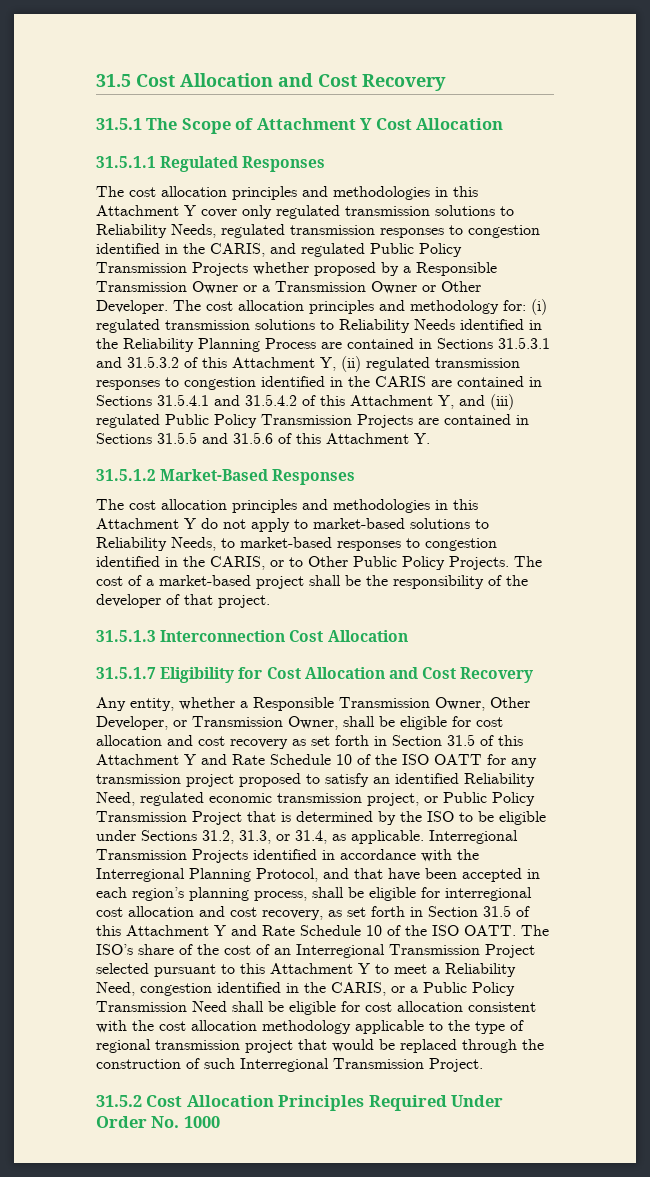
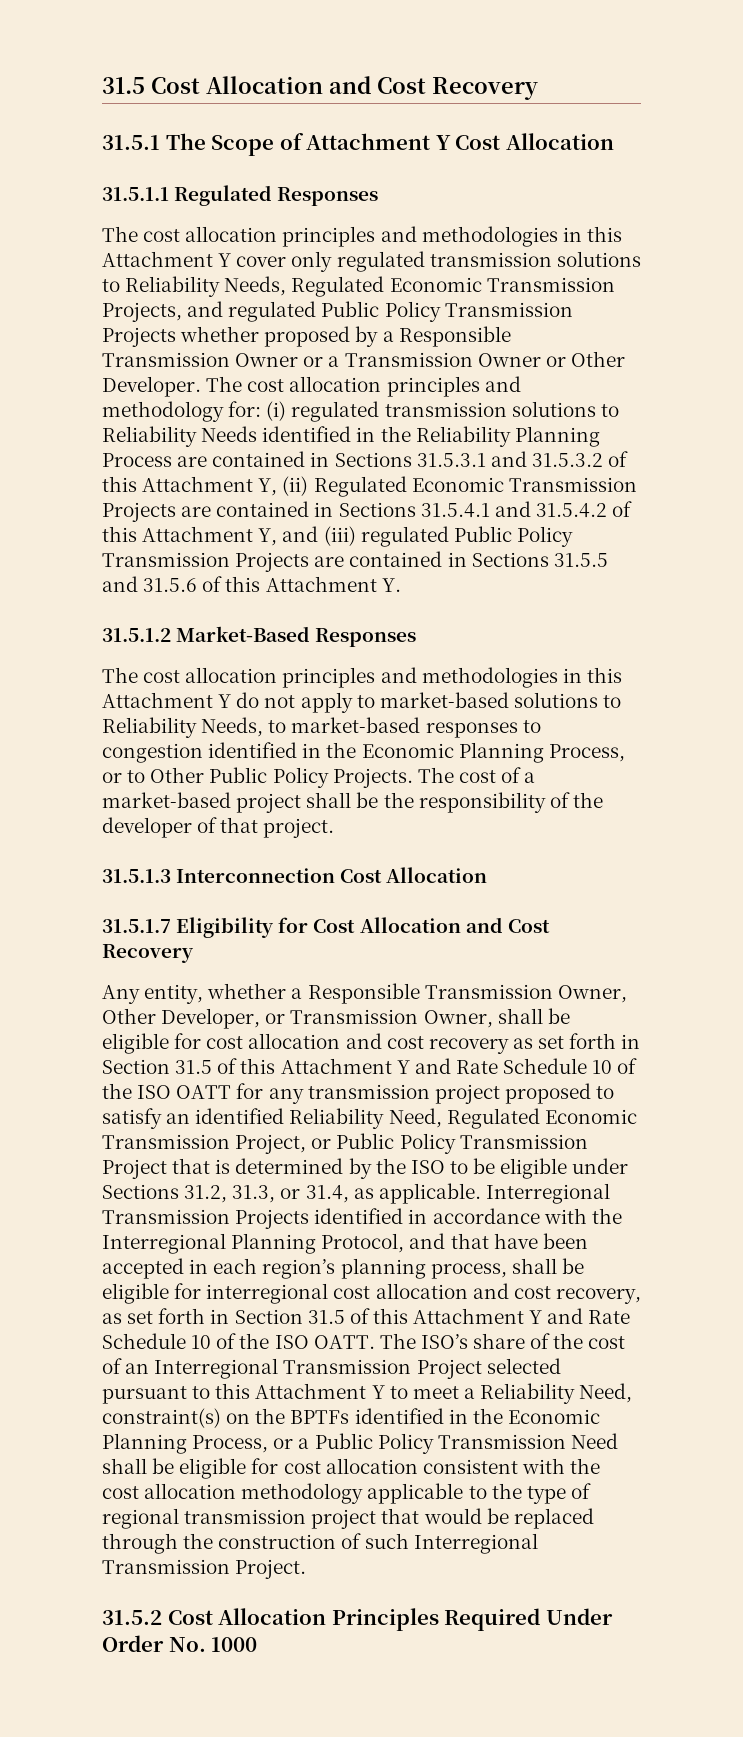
- The cost allocation principles and methodologies in this Attachment Y cover only regulated transmission solutions to Reliability Needs, regulated transmission responses to congestion identified in the CARIS, and regulated Public Policy Transmission Projects whether proposed by a Responsible Transmission Owner or a Transmission Owner or Other Developer.
+ The cost allocation principles and methodologies in this Attachment Y cover only regulated transmission solutions to Reliability Needs, Regulated Economic Transmission Projects, and regulated Public Policy Transmission Projects whether proposed by a Responsible Transmission Owner or a Transmission Owner or Other Developer.
- (i) regulated transmission solutions to Reliability Needs identified in the Reliability Planning Process are contained in Sections 31.5.3.1 and 31.5.3.2 of this Attachment Y, (ii) regulated transmission responses to congestion identified in the CARIS are contained in Sections 31.5.4.1 and 31.5.4.2 of this Attachment Y, and (iii) regulated Public Policy Transmission Projects are contained in Sections 31.5.5 and 31.5.6 of this Attachment Y.
+ (i) regulated transmission solutions to Reliability Needs identified in the Reliability Planning Process are contained in Sections 31.5.3.1 and 31.5.3.2 of this Attachment Y, (ii) Regulated Economic Transmission Projects are contained in Sections 31.5.4.1 and 31.5.4.2 of this Attachment Y, and (iii) regulated Public Policy Transmission Projects are contained in Sections 31.5.5 and 31.5.6 of this Attachment Y.
- The cost allocation principles and methodologies in this Attachment Y do not apply to market-based solutions to Reliability Needs, to market-based responses to congestion identified in the CARIS, or to Other Public Policy Projects.
+ The cost allocation principles and methodologies in this Attachment Y do not apply to market-based solutions to Reliability Needs, to market-based responses to congestion identified in the Economic Planning Process, or to Other Public Policy Projects.
- Any entity, whether a Responsible Transmission Owner, Other Developer, or Transmission Owner, shall be eligible for cost allocation and cost recovery as set forth in Section 31.5 of this Attachment Y and Rate Schedule 10 of the ISO OATT for any transmission project proposed to satisfy an identified Reliability Need, regulated economic transmission project, or Public Policy Transmission Project that is determined by the ISO to be eligible under Sections 31.2, 31.3, or 31.4, as applicable.
+ Any entity, whether a Responsible Transmission Owner, Other Developer, or Transmission Owner, shall be eligible for cost allocation and cost recovery as set forth in Section 31.5 of this Attachment Y and Rate Schedule 10 of the ISO OATT for any transmission project proposed to satisfy an identified Reliability Need, Regulated Economic Transmission Project, or Public Policy Transmission Project that is determined by the ISO to be eligible under Sections 31.2, 31.3, or 31.4, as applicable.
- The ISO’s share of the cost of an Interregional Transmission Project selected pursuant to this Attachment Y to meet a Reliability Need, congestion identified in the CARIS, or a Public Policy Transmission Need shall be eligible for cost allocation consistent with the cost allocation methodology applicable to the type of regional transmission project that would be replaced through the construction of such Interregional Transmission Project.
+ The ISO’s share of the cost of an Interregional Transmission Project selected pursuant to this Attachment Y to meet a Reliability Need, constraint(s) on the BPTFs identified in the Economic Planning Process, or a Public Policy Transmission Need shall be eligible for cost allocation consistent with the cost allocation methodology applicable to the type of regional transmission project that would be replaced through the construction of such Interregional Transmission Project.

